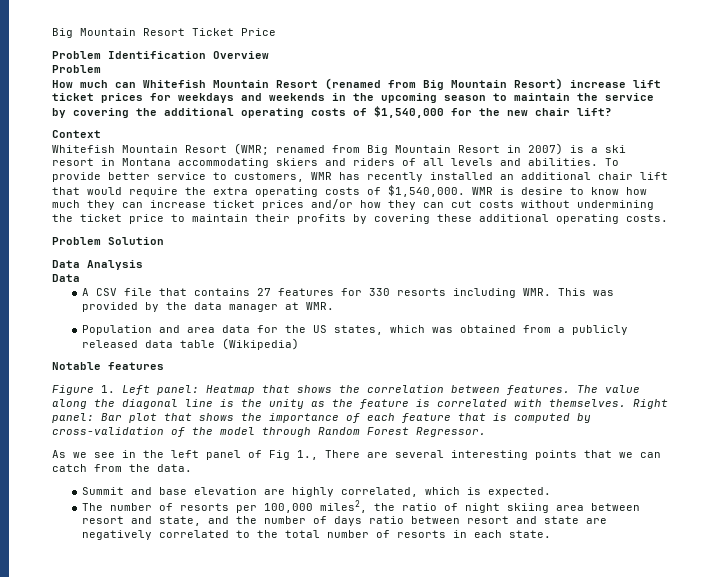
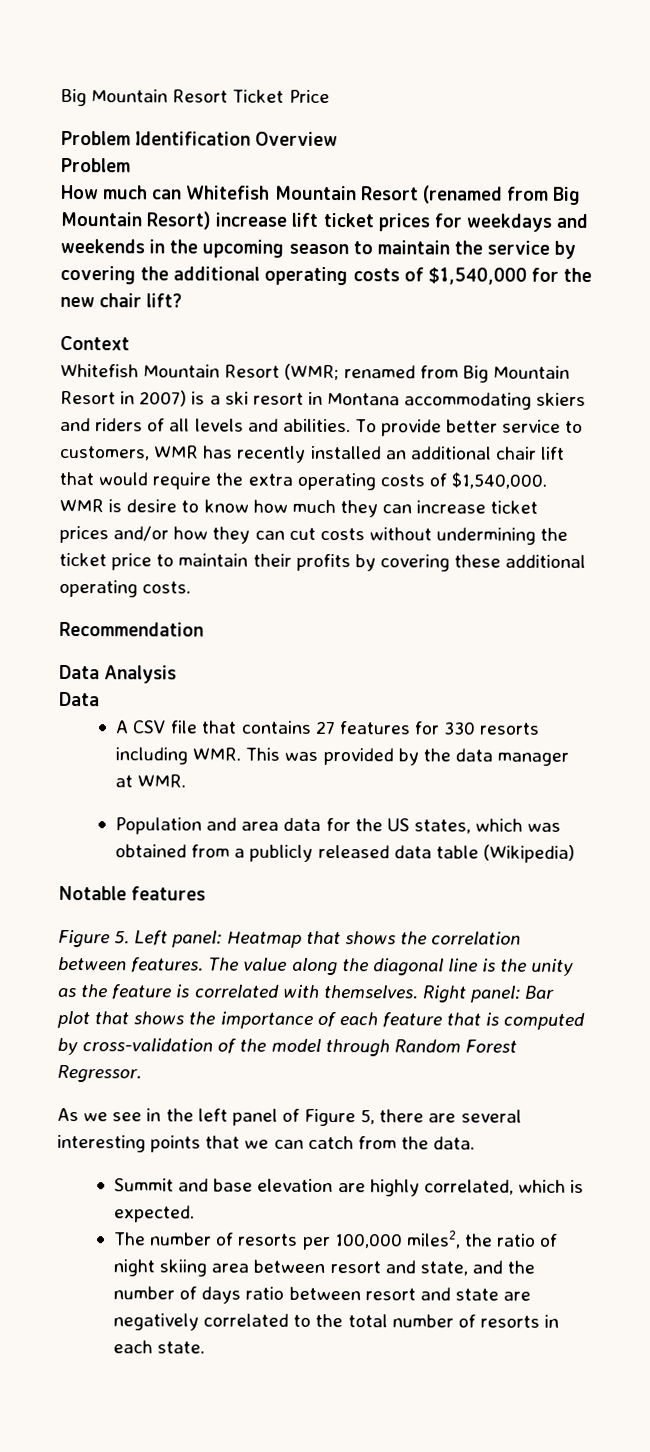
- Problem Solution
+ Recommendation
- Figure 1. Left panel: Heatmap that shows the correlation between features.
+ Figure 5. Left panel: Heatmap that shows the correlation between features.
- As we see in the left panel of Fig 1., There are several interesting points that we can catch from the data.
+ As we see in the left panel of Figure 5, there are several interesting points that we can catch from the data.

